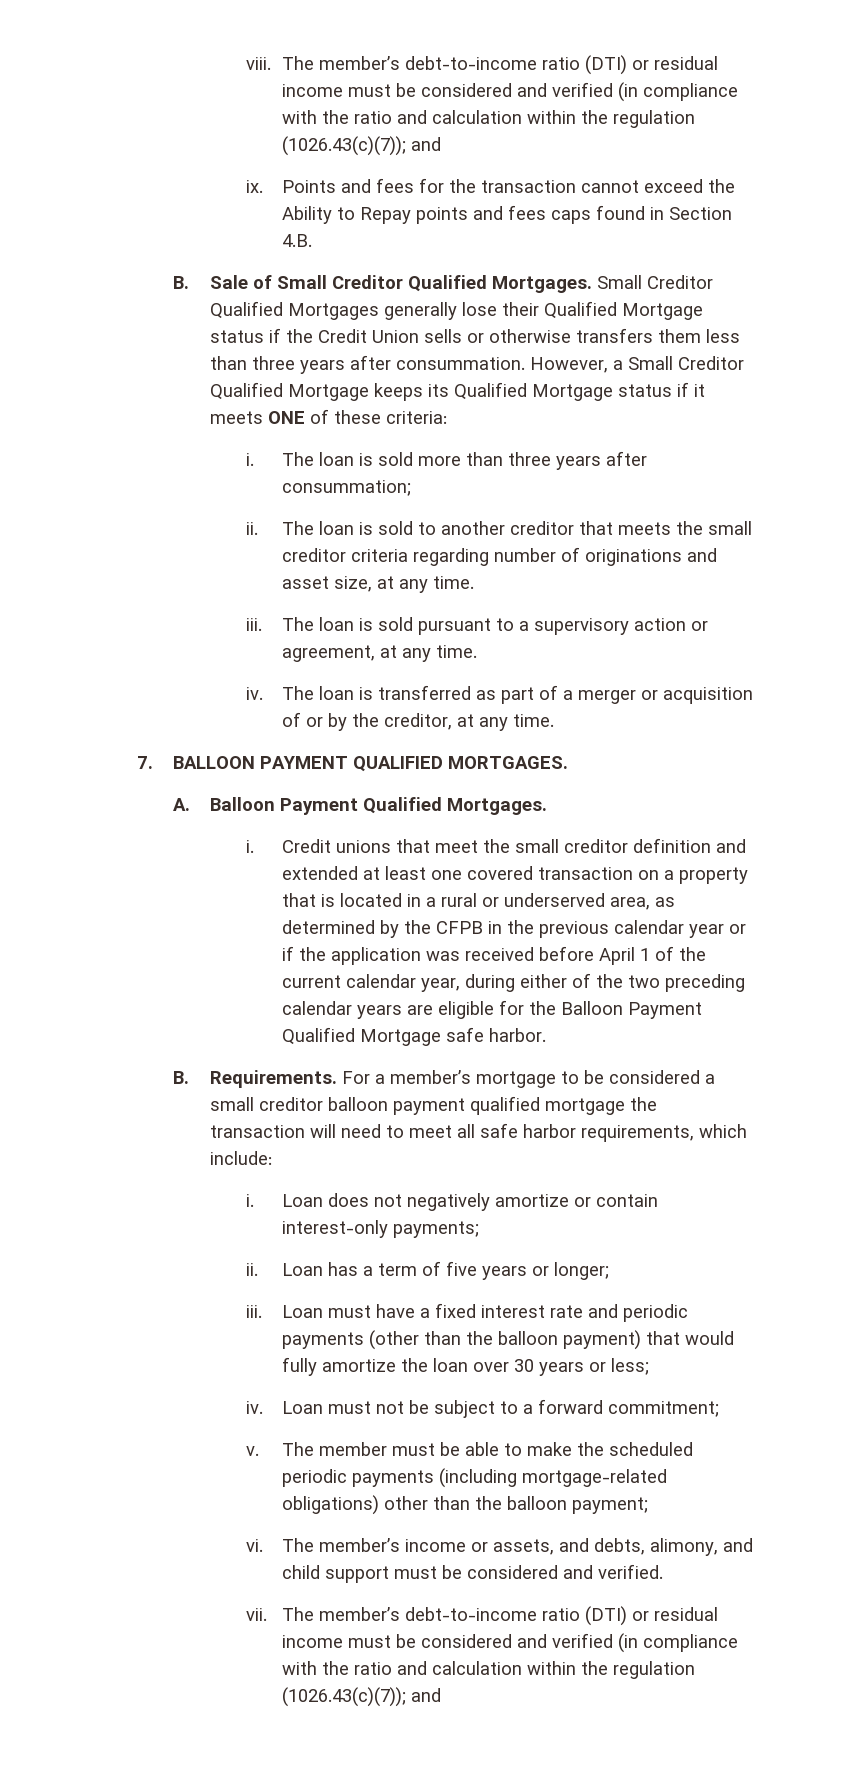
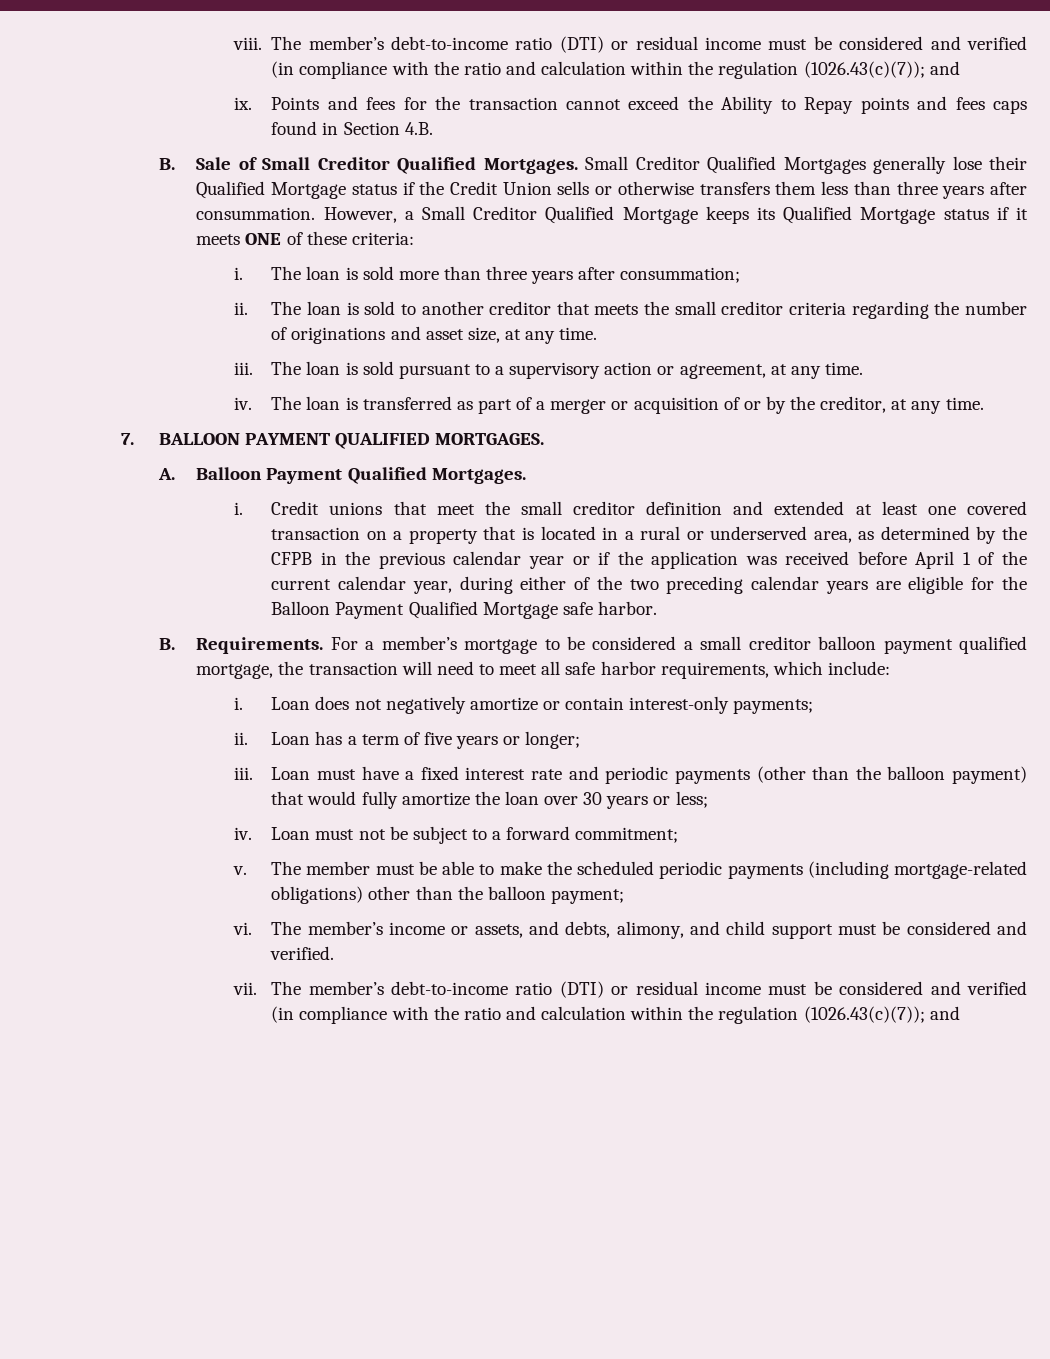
- The loan is sold to another creditor that meets the small creditor criteria regarding number of originations and asset size, at any time.
+ The loan is sold to another creditor that meets the small creditor criteria regarding the number of originations and asset size, at any time.
- For a member’s mortgage to be considered a small creditor balloon payment qualified mortgage the transaction will need to meet all safe harbor requirements, which include:
+ For a member’s mortgage to be considered a small creditor balloon payment qualified mortgage, the transaction will need to meet all safe harbor requirements, which include:

